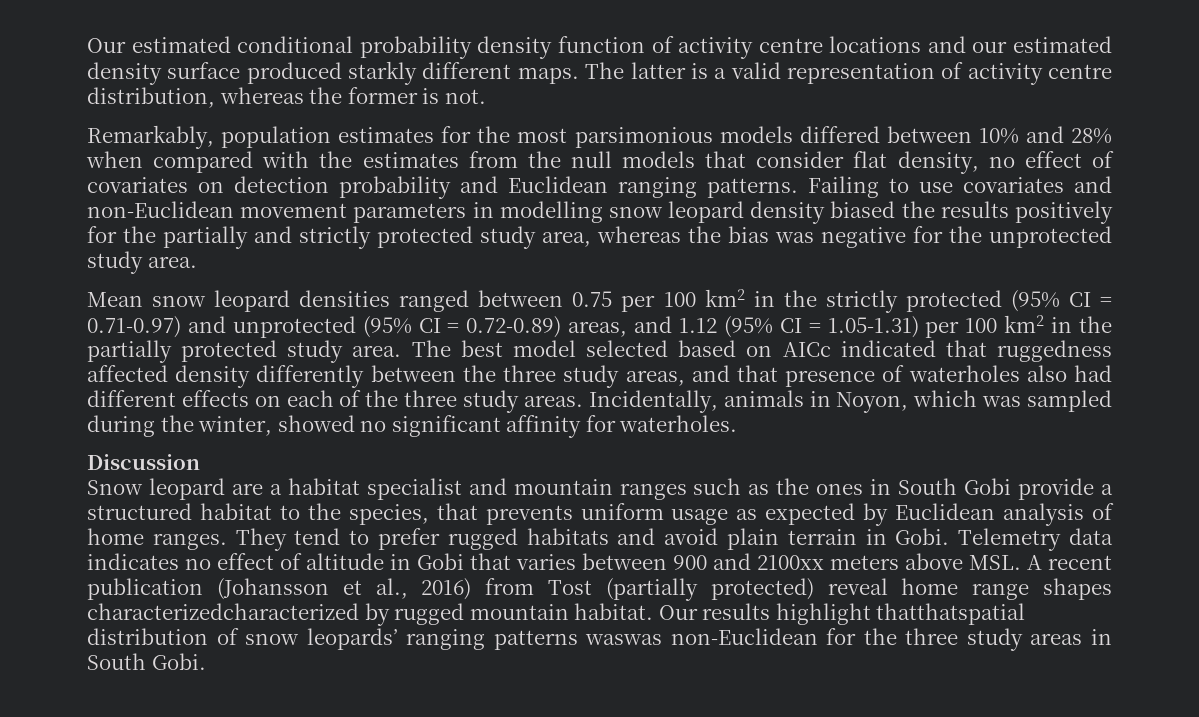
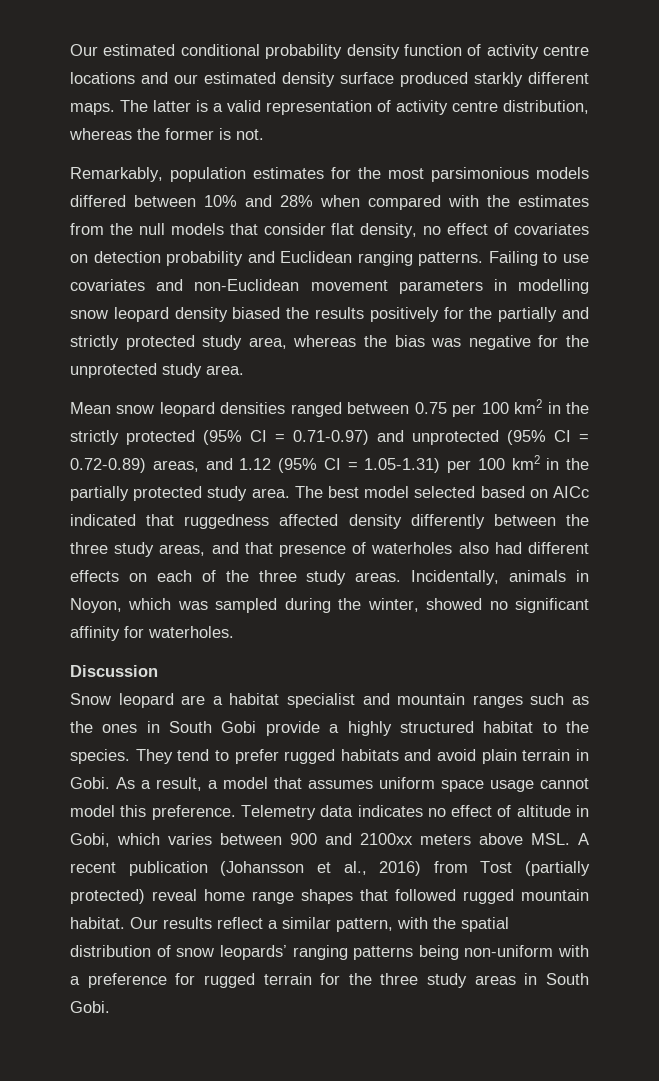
- Snow leopard are a habitat specialist and mountain ranges such as the ones in South Gobi provide a structured habitat to the species, that prevents uniform usage as expected by Euclidean analysis of home ranges.
+ Snow leopard are a habitat specialist and mountain ranges such as the ones in South Gobi provide a highly structured habitat to the species.
+ As a result, a model that assumes uniform space usage cannot model this preference.
- Telemetry data indicates no effect of altitude in Gobi that varies between 900 and 2100xx meters above MSL. A recent publication (Johansson et al., 2016) from Tost (partially protected) reveal home range shapes characterizedcharacterized by rugged mountain habitat.
+ Telemetry data indicates no effect of altitude in Gobi, which varies between 900 and 2100xx meters above MSL. A recent publication (Johansson et al., 2016) from Tost (partially protected) reveal home range shapes that followed rugged mountain habitat.
- Our results highlight thatthatspatial distribution of snow leopards’ ranging patterns waswas non-Euclidean for the three study areas in South Gobi.
+ Our results reflect a similar pattern, with the spatial distribution of snow leopards’ ranging patterns being non-uniform with a preference for rugged terrain for the three study areas in South Gobi.

